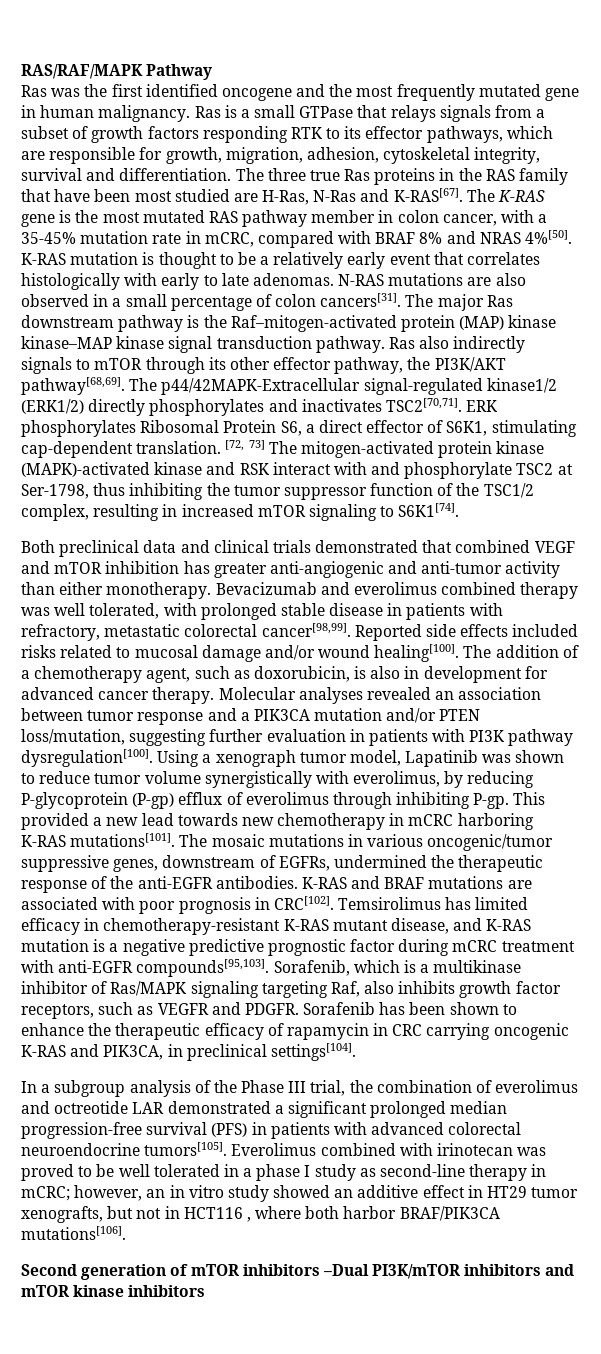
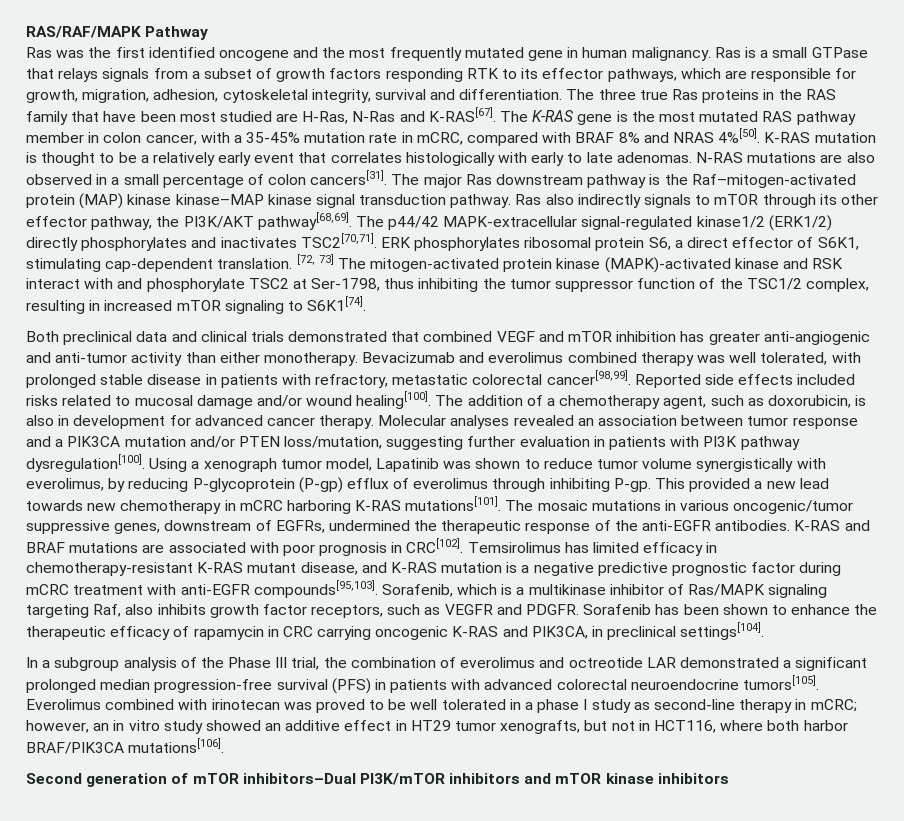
- The p44/42MAPK-Extracellular signal-regulated kinase1/2 (ERK1/2) directly phosphorylates and inactivates TSC2[70,71].
+ The p44/42 MAPK-extracellular signal-regulated kinase1/2 (ERK1/2) directly phosphorylates and inactivates TSC2[70,71].
- ERK phosphorylates Ribosomal Protein S6, a direct effector of S6K1, stimulating cap-dependent translation.
+ ERK phosphorylates ribosomal protein S6, a direct effector of S6K1, stimulating cap-dependent translation.
- Everolimus combined with irinotecan was proved to be well tolerated in a phase I study as second-line therapy in mCRC; however, an in vitro study showed an additive effect in HT29 tumor xenografts, but not in HCT116 , where both harbor BRAF/PIK3CA mutations[106].
+ Everolimus combined with irinotecan was proved to be well tolerated in a phase I study as second-line therapy in mCRC; however, an in vitro study showed an additive effect in HT29 tumor xenografts, but not in HCT116, where both harbor BRAF/PIK3CA mutations[106].
- Second generation of mTOR inhibitors –Dual PI3K/mTOR inhibitors and mTOR kinase inhibitors
+ Second generation of mTOR inhibitors–Dual PI3K/mTOR inhibitors and mTOR kinase inhibitors

